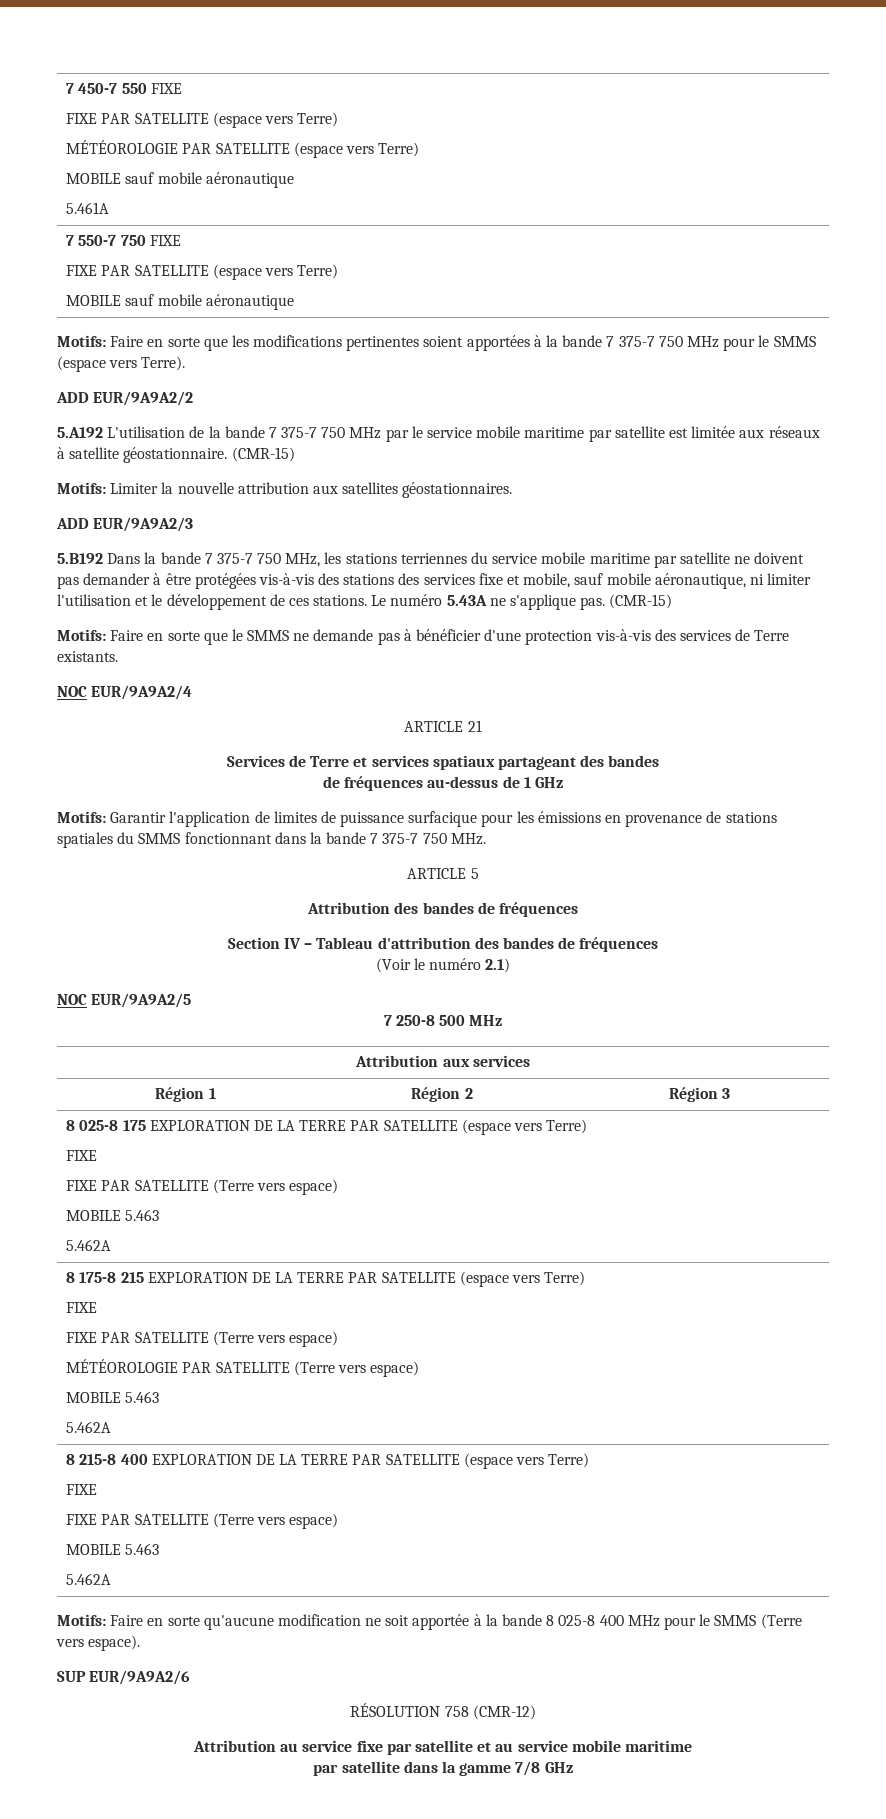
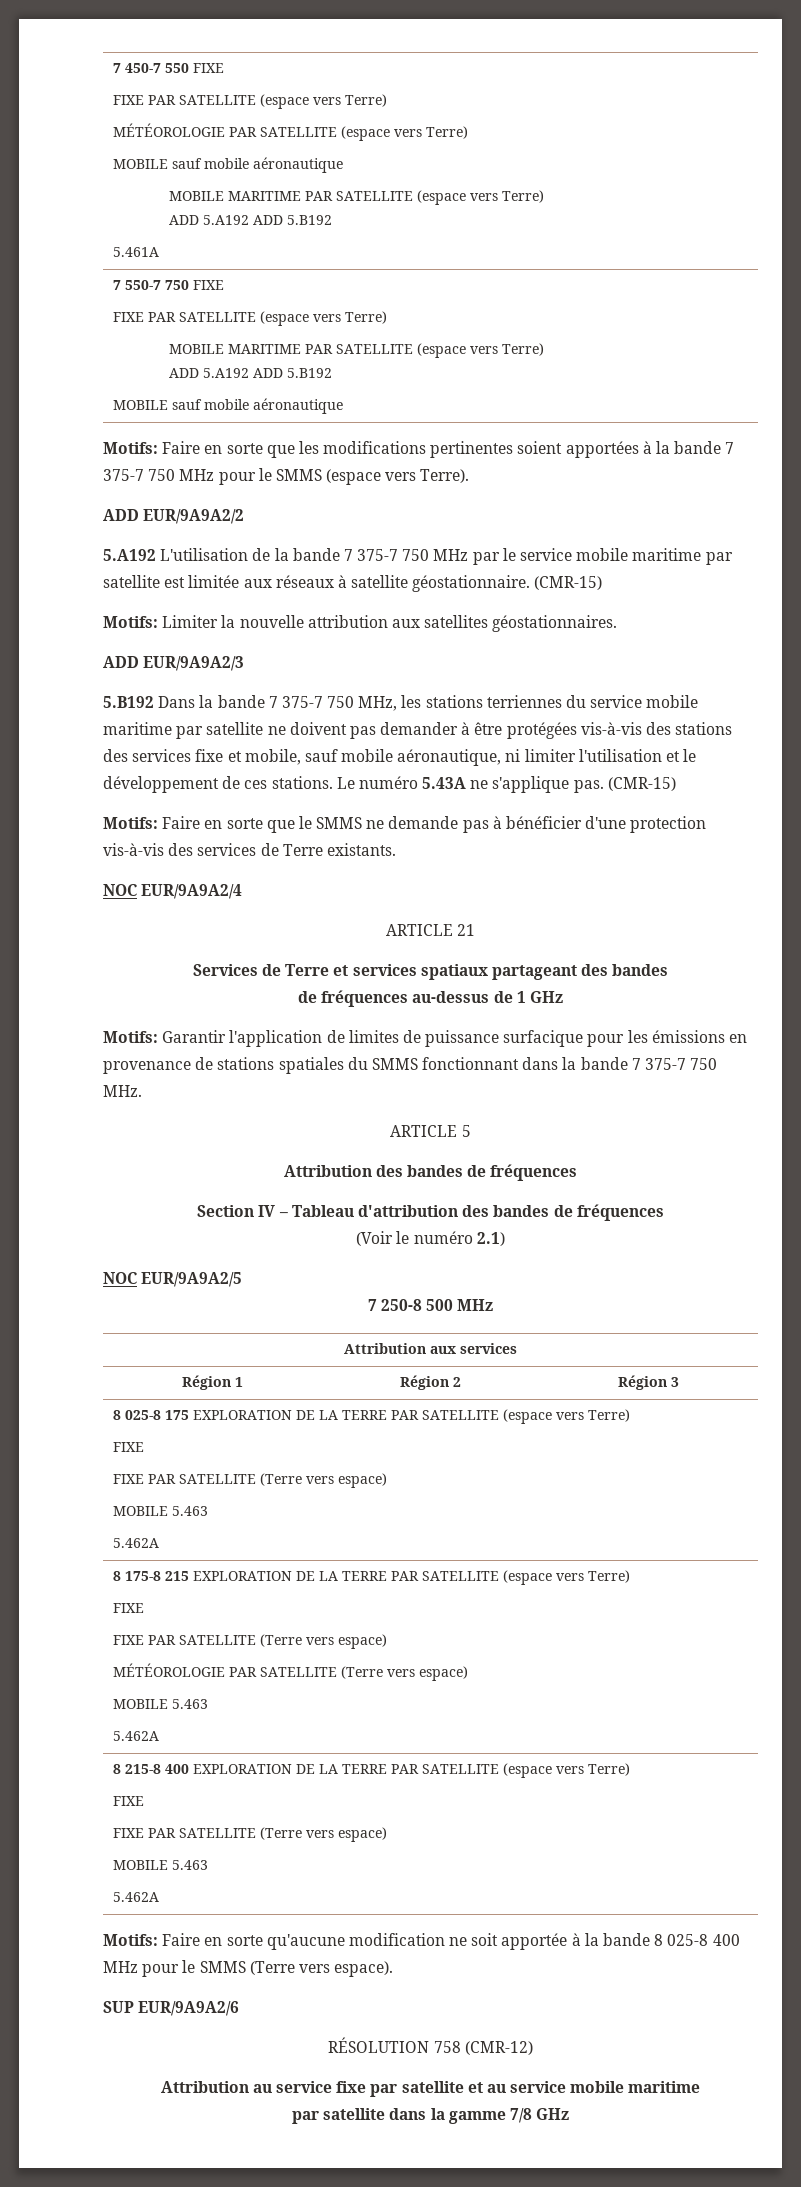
  7 450-7 550 FIXE
  FIXE PAR SATELLITE (espace vers Terre)
  MÉTÉOROLOGIE PAR SATELLITE (espace vers Terre)
  MOBILE sauf mobile aéronautique
+ MOBILE MARITIME PAR SATELLITE (espace vers Terre)
+ ADD 5.A192 ADD 5.B192
  7 550-7 750 FIXE
  FIXE PAR SATELLITE (espace vers Terre)
+ MOBILE MARITIME PAR SATELLITE (espace vers Terre)
+ ADD 5.A192 ADD 5.B192

